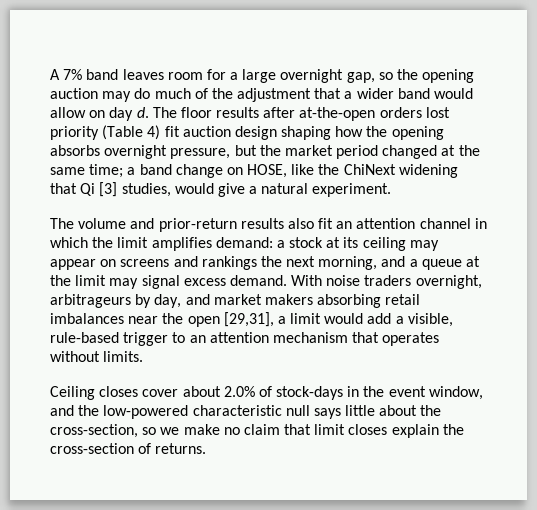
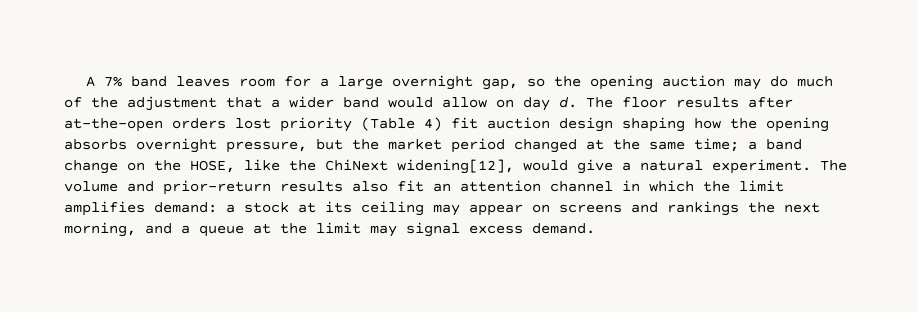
- a band change on HOSE, like the ChiNext widening that Qi [3] studies, would give a natural experiment.
- The volume and prior-return results also fit an attention channel in which the limit amplifies demand:
+ a band change on the HOSE, like the ChiNext widening[12], would give a natural experiment. The volume and prior-return results also fit an attention channel in which the limit amplifies demand:
- With noise traders overnight, arbitrageurs by day, and market makers absorbing retail imbalances near the open [29,31], a limit would add a visible, rule-based trigger to an attention mechanism that operates without limits.
- Ceiling closes cover about 2.0% of stock-days in the event window, and the low-powered characteristic null says little about the cross-section, so we make no claim that limit closes explain the cross-section of returns.

